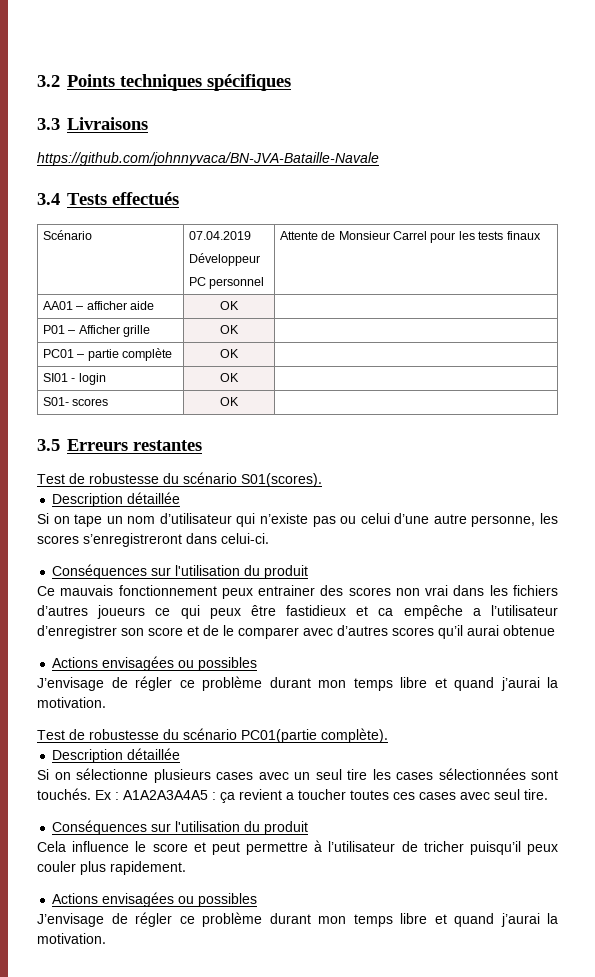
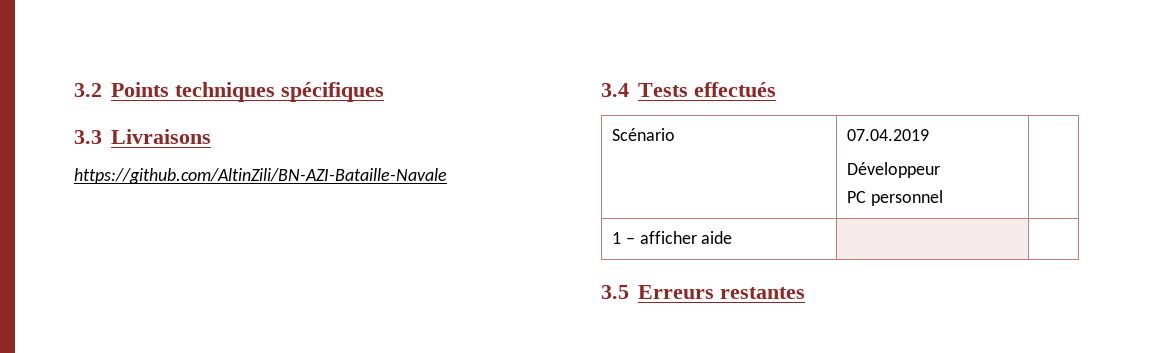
- https://github.com/johnnyvaca/BN-JVA-Bataille-Navale
+ https://github.com/AltinZili/BN-AZI-Bataille-Navale
  Scénario | 07.04.2019
  Développeur
- PC personnel | Attente de Monsieur Carrel pour les tests finaux
- AA01 – afficher aide | OK |
- P01 – Afficher grille | OK |
- PC01 – partie complète | OK |
- SI01 - login | OK |
- S01- scores | OK |
+ PC personnel |
+ 1 – afficher aide | |
  3.5 Erreurs restantes
- Test de robustesse du scénario S01(scores).
- Description détaillée
- Si on tape un nom d’utilisateur qui n’existe pas ou celui d’une autre personne, les scores s’enregistreront dans celui-ci.
- Conséquences sur l'utilisation du produit
- Ce mauvais fonctionnement peux entrainer des scores non vrai dans les fichiers d’autres joueurs ce qui peux être fastidieux et ca empêche a l’utilisateur d’enregistrer son score et de le comparer avec d’autres scores qu’il aurai obtenue
- Actions envisagées ou possibles
- J’envisage de régler ce problème durant mon temps libre et quand j’aurai la motivation.
- Test de robustesse du scénario PC01(partie complète).
- Description détaillée
- Si on sélectionne plusieurs cases avec un seul tire les cases sélectionnées sont touchés. Ex : A1A2A3A4A5 : ça revient a toucher toutes ces cases avec seul tire.
- Conséquences sur l'utilisation du produit
- Cela influence le score et peut permettre à l’utilisateur de tricher puisqu’il peux couler plus rapidement.
- Actions envisagées ou possibles
- J’envisage de régler ce problème durant mon temps libre et quand j’aurai la motivation.

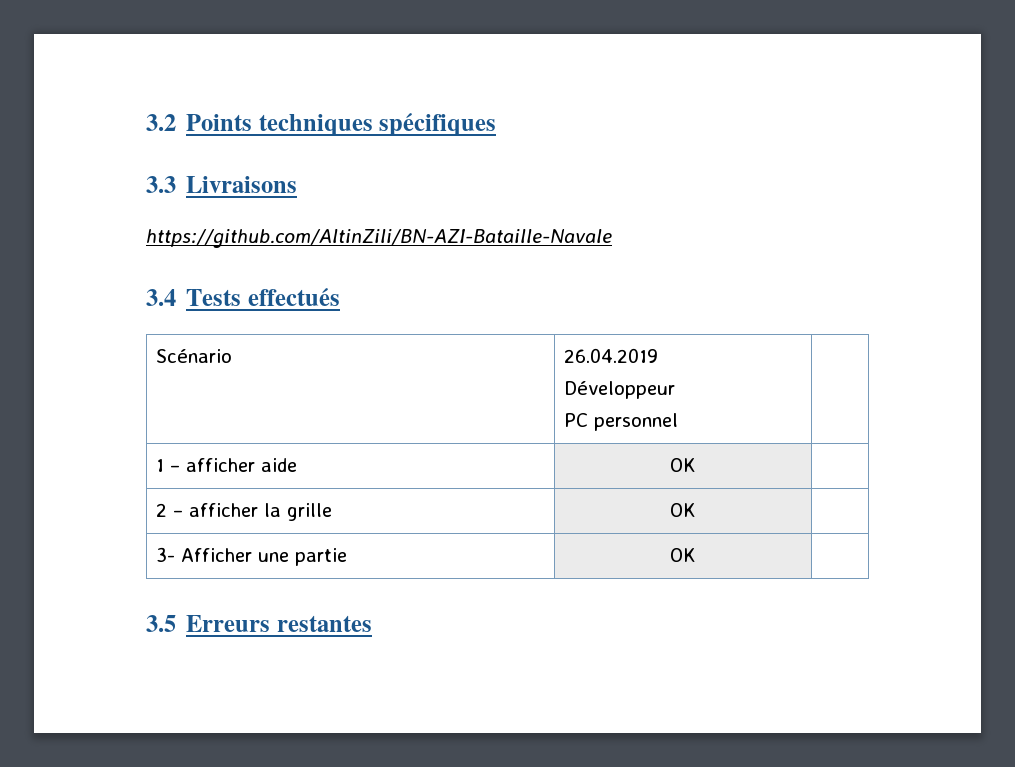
- Scénario | 07.04.2019
+ Scénario | 26.04.2019
- 1 – afficher aide | |
+ 1 – afficher aide | OK |
+ 2 – afficher la grille | OK |
+ 3- Afficher une partie | OK |

